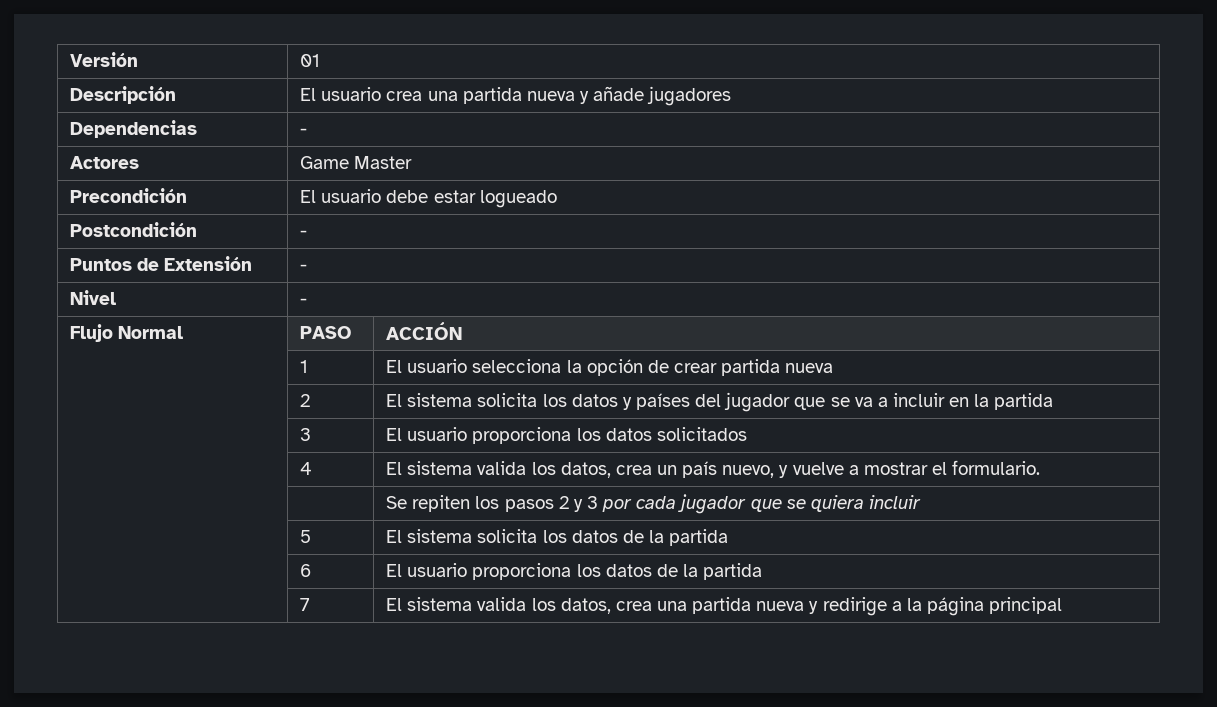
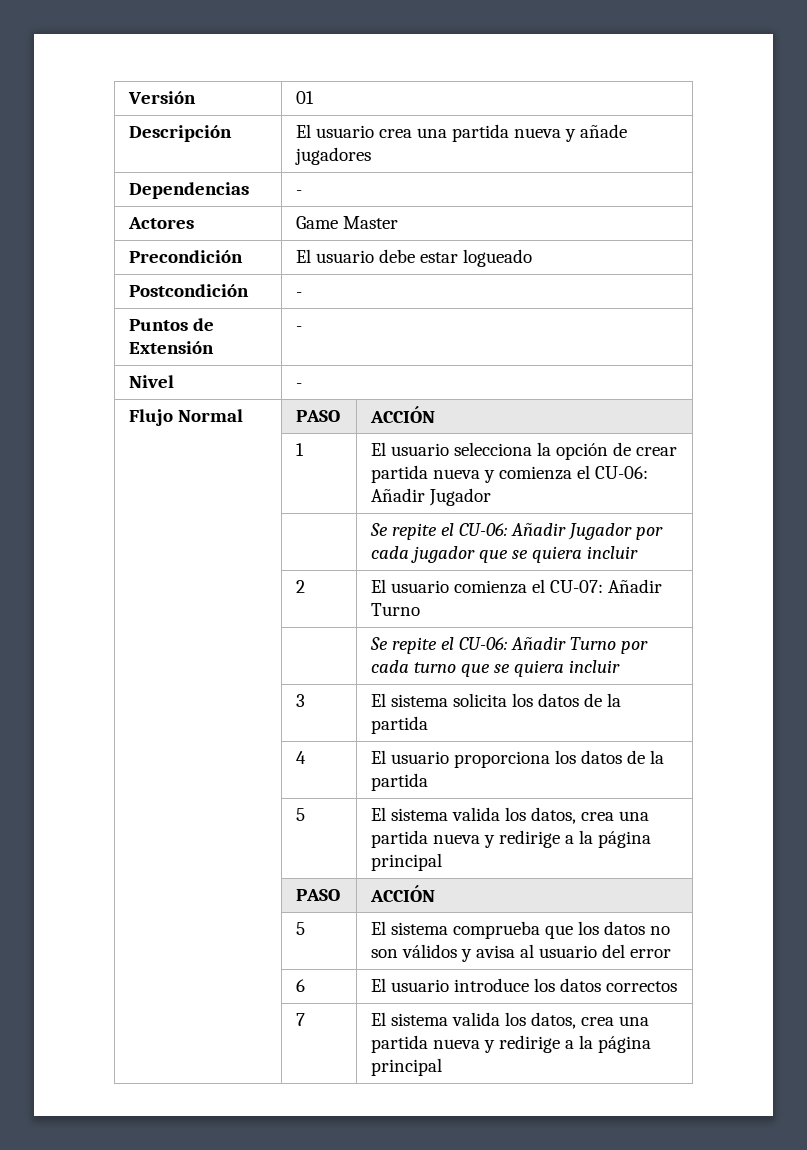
- | 1 | El usuario selecciona la opción de crear partida nueva
- | 2 | El sistema solicita los datos y países del jugador que se va a incluir en la partida
- | 3 | El usuario proporciona los datos solicitados
- | 4 | El sistema valida los datos, crea un país nuevo, y vuelve a mostrar el formulario.
- | | Se repiten los pasos 2 y 3 por cada jugador que se quiera incluir
+ | 1 | El usuario selecciona la opción de crear partida nueva y comienza el CU-06: Añadir Jugador
+ | | Se repite el CU-06: Añadir Jugador por cada jugador que se quiera incluir
- | 5 | El sistema solicita los datos de la partida
+ | 2 | El usuario comienza el CU-07: Añadir Turno
+ | | Se repite el CU-06: Añadir Turno por cada turno que se quiera incluir
+ | 3 | El sistema solicita los datos de la partida
- | 6 | El usuario proporciona los datos de la partida
+ | 4 | El usuario proporciona los datos de la partida
+ | 5 | El sistema valida los datos, crea una partida nueva y redirige a la página principal
+ | PASO | ACCIÓN
+ | 5 | El sistema comprueba que los datos no son válidos y avisa al usuario del error
+ | 6 | El usuario introduce los datos correctos

